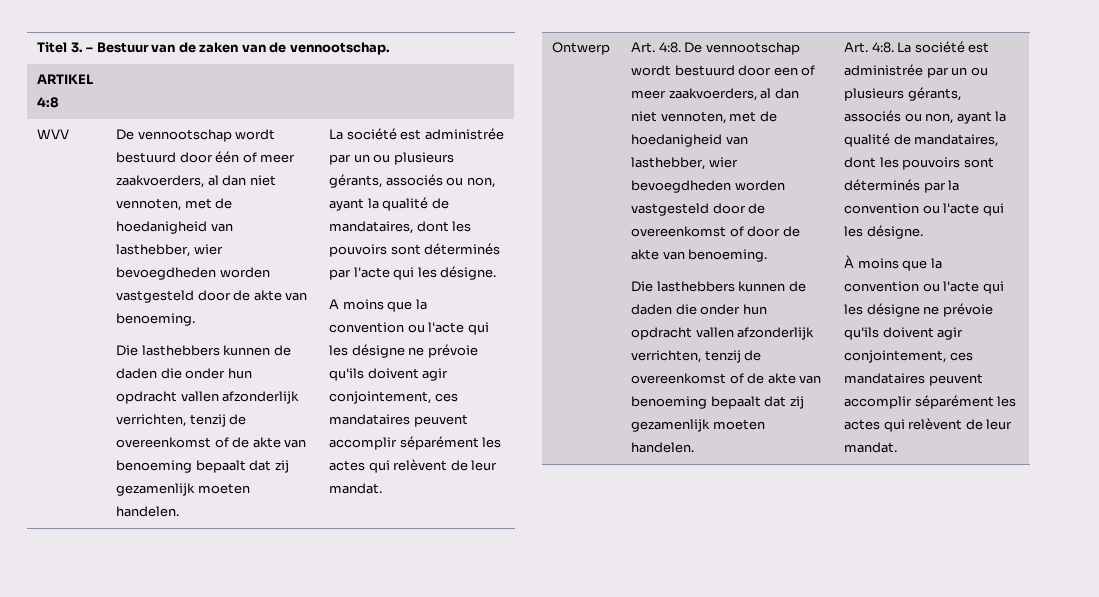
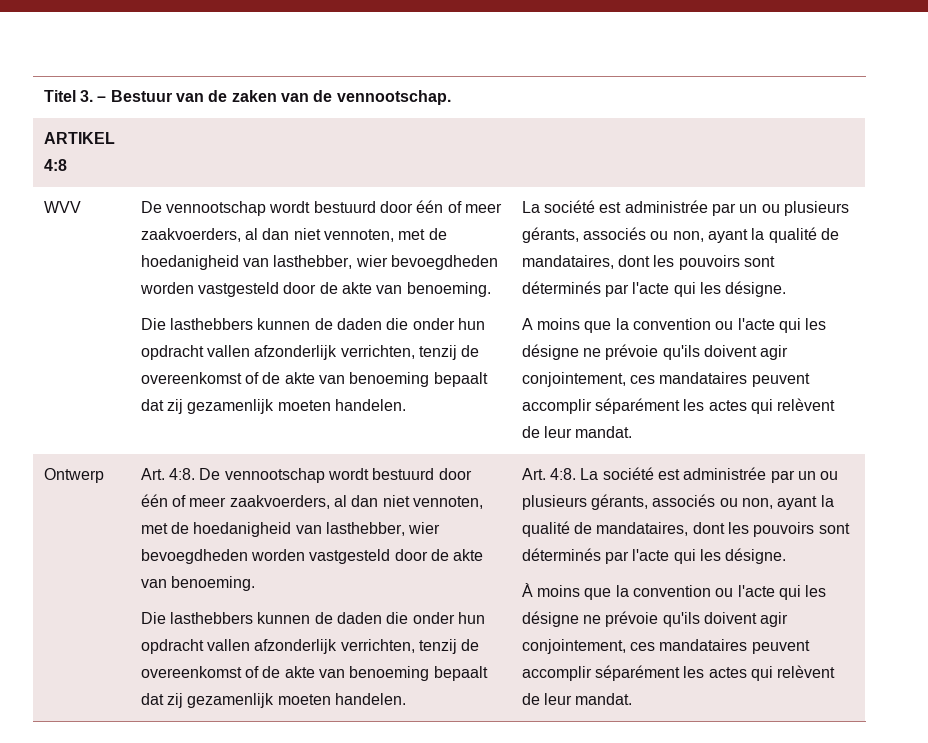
- Art. 4:8. De vennootschap wordt bestuurd door een of meer zaakvoerders, al dan niet vennoten, met de hoedanigheid van lasthebber, wier bevoegdheden worden vastgesteld door de overeenkomst of door de akte van benoeming.
+ Art. 4:8. De vennootschap wordt bestuurd door één of meer zaakvoerders, al dan niet vennoten, met de hoedanigheid van lasthebber, wier bevoegdheden worden vastgesteld door de akte van benoeming.
- Art. 4:8. La société est administrée par un ou plusieurs gérants, associés ou non, ayant la qualité de mandataires, dont les pouvoirs sont déterminés par la convention ou l'acte qui les désigne.
+ Art. 4:8. La société est administrée par un ou plusieurs gérants, associés ou non, ayant la qualité de mandataires, dont les pouvoirs sont déterminés par l'acte qui les désigne.

